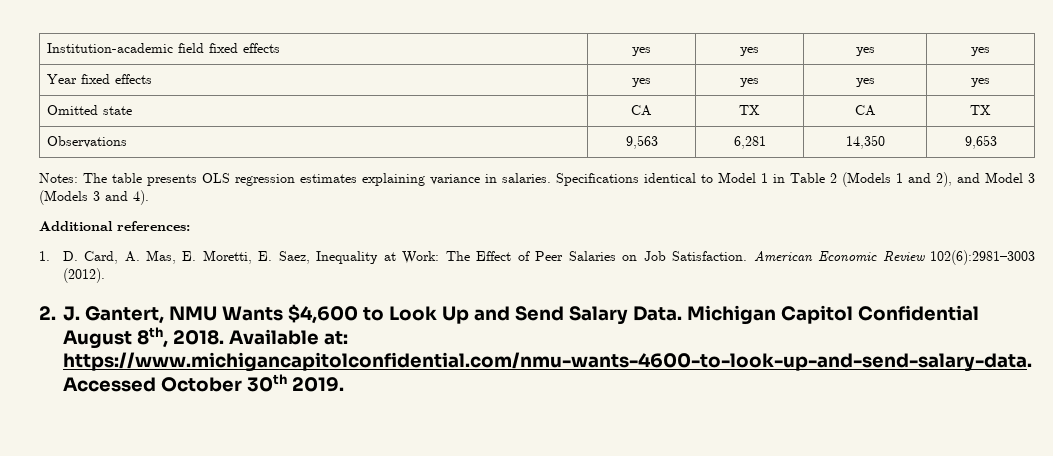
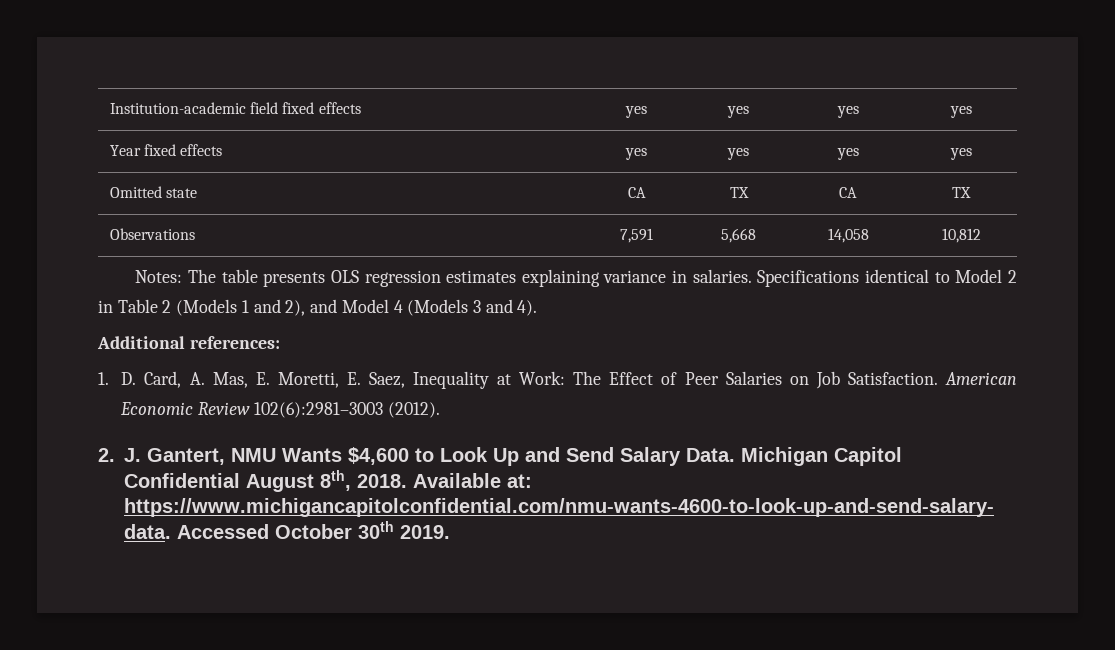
- Observations | 9,563 | 6,281 | 14,350 | 9,653
+ Observations | 7,591 | 5,668 | 14,058 | 10,812
- Specifications identical to Model 1 in Table 2 (Models 1 and 2), and Model 3 (Models 3 and 4).
+ Specifications identical to Model 2 in Table 2 (Models 1 and 2), and Model 4 (Models 3 and 4).

